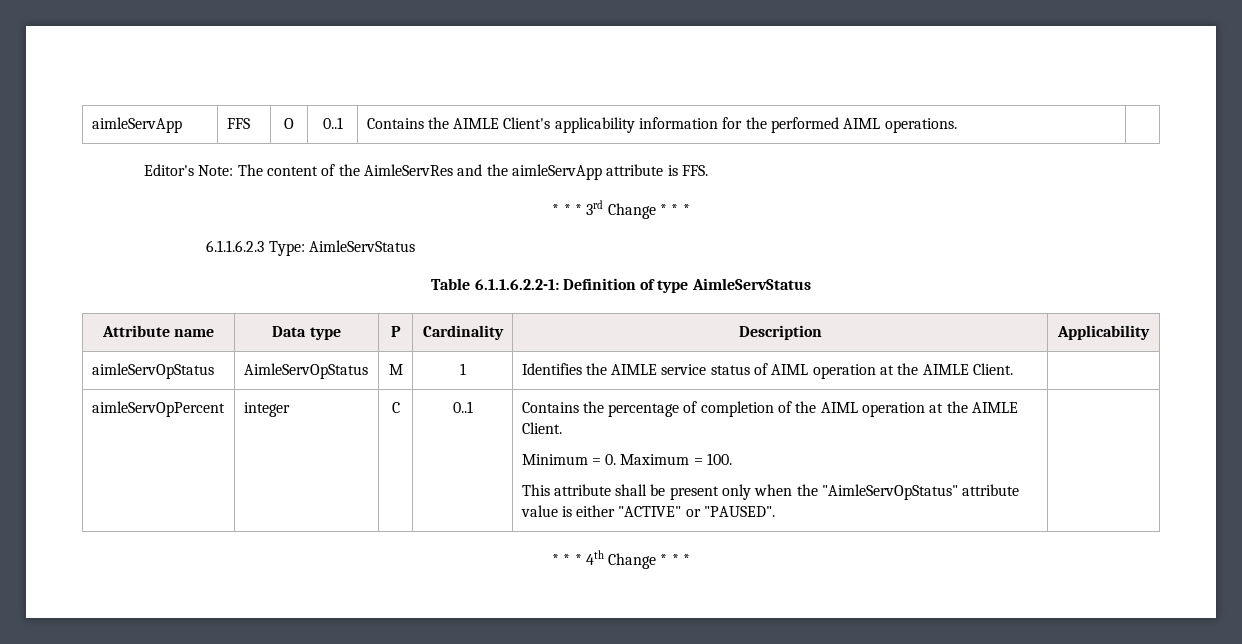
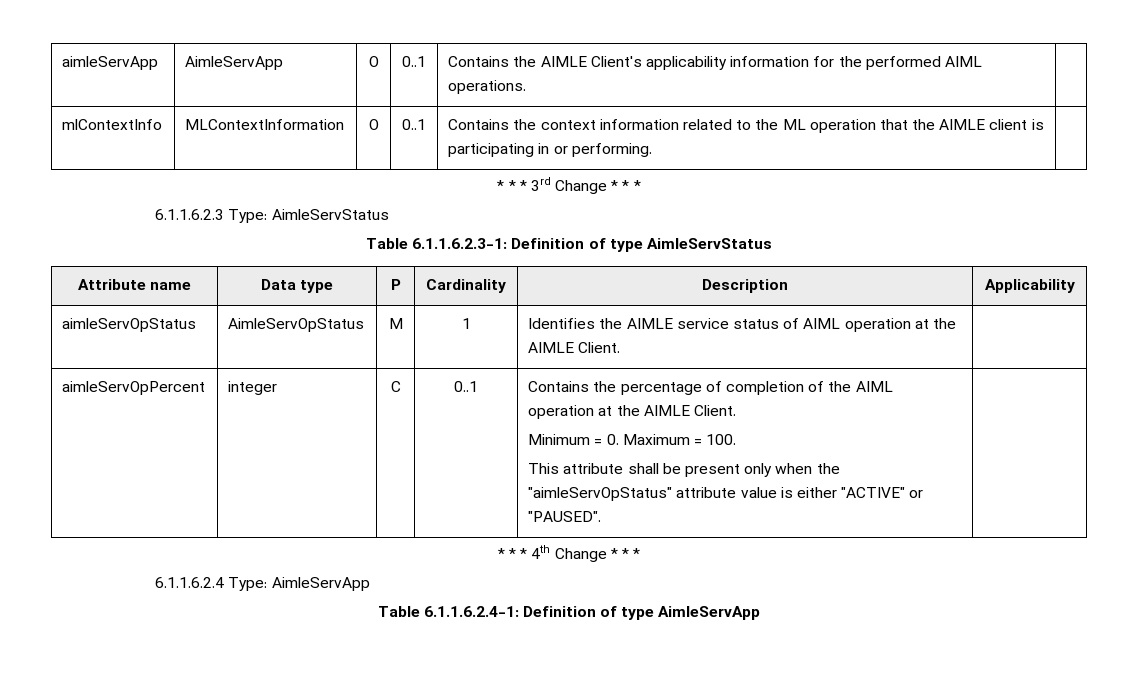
- aimleServApp | FFS | O | 0..1 | Contains the AIMLE Client's applicability information for the performed AIML operations. |
+ aimleServApp | AimleServApp | O | 0..1 | Contains the AIMLE Client's applicability information for the performed AIML operations. |
- Editor's Note: The content of the AimleServRes and the aimleServApp attribute is FFS.
+ mlContextInfo | MLContextInformation | O | 0..1 | Contains the context information related to the ML operation that the AIMLE client is participating in or performing. |
- Table 6.1.1.6.2.2-1: Definition of type AimleServStatus
+ Table 6.1.1.6.2.3-1: Definition of type AimleServStatus
  aimleServOpPercent | integer | C | 0..1 | Contains the percentage of completion of the AIML operation at the AIMLE Client.
  Minimum = 0. Maximum = 100.
- This attribute shall be present only when the "AimleServOpStatus" attribute value is either "ACTIVE" or "PAUSED". |
+ This attribute shall be present only when the "aimleServOpStatus" attribute value is either "ACTIVE" or "PAUSED". |
+ 6.1.1.6.2.4 Type: AimleServApp
+ Table 6.1.1.6.2.4-1: Definition of type AimleServApp

